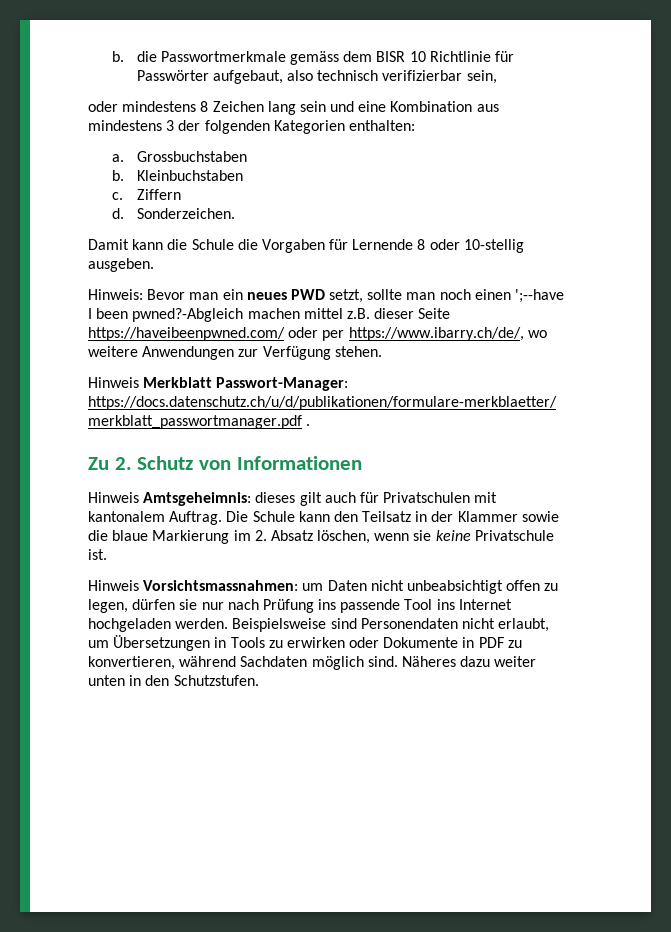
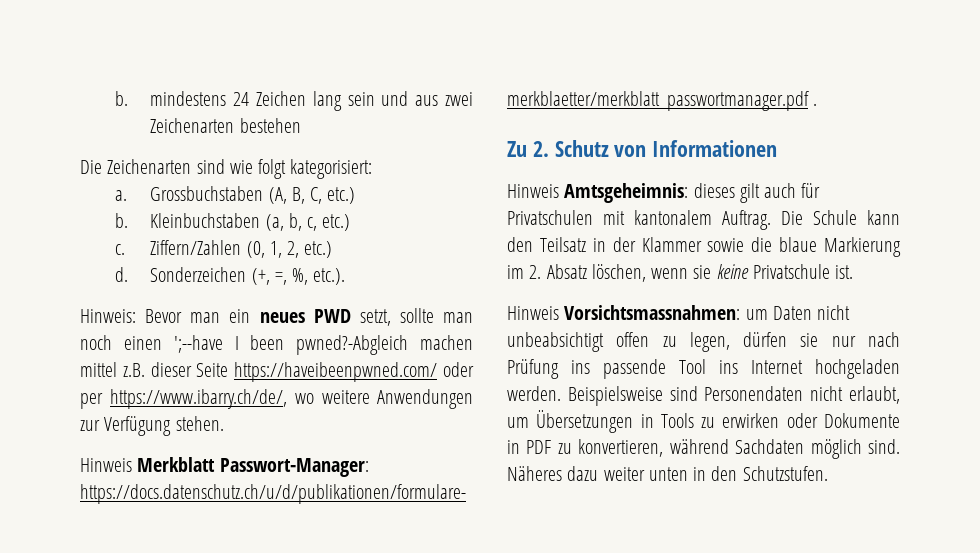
- b. die Passwortmerkmale gemäss dem BISR 10 Richtlinie für Passwörter aufgebaut, also technisch verifizierbar sein,
- oder mindestens 8 Zeichen lang sein und eine Kombination aus mindestens 3 der folgenden Kategorien enthalten:
- a. Grossbuchstaben
- b. Kleinbuchstaben
- c. Ziffern
- d. Sonderzeichen.
- Damit kann die Schule die Vorgaben für Lernende 8 oder 10-stellig ausgeben.
+ b. mindestens 24 Zeichen lang sein und aus zwei Zeichenarten bestehen
+ Die Zeichenarten sind wie folgt kategorisiert:
+ a. Grossbuchstaben (A, B, C, etc.)
+ b. Kleinbuchstaben (a, b, c, etc.)
+ c. Ziffern/Zahlen (0, 1, 2, etc.)
+ d. Sonderzeichen (+, =, %, etc.).

